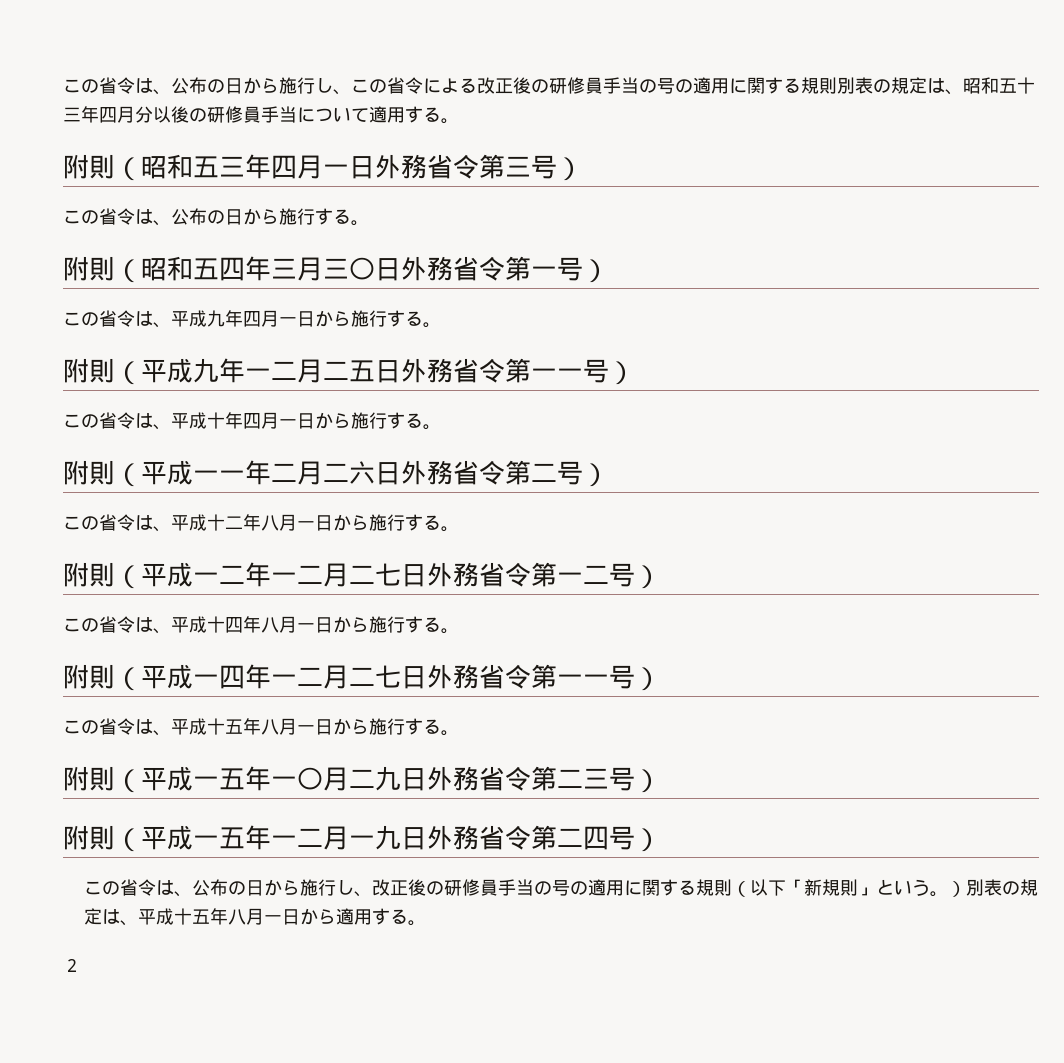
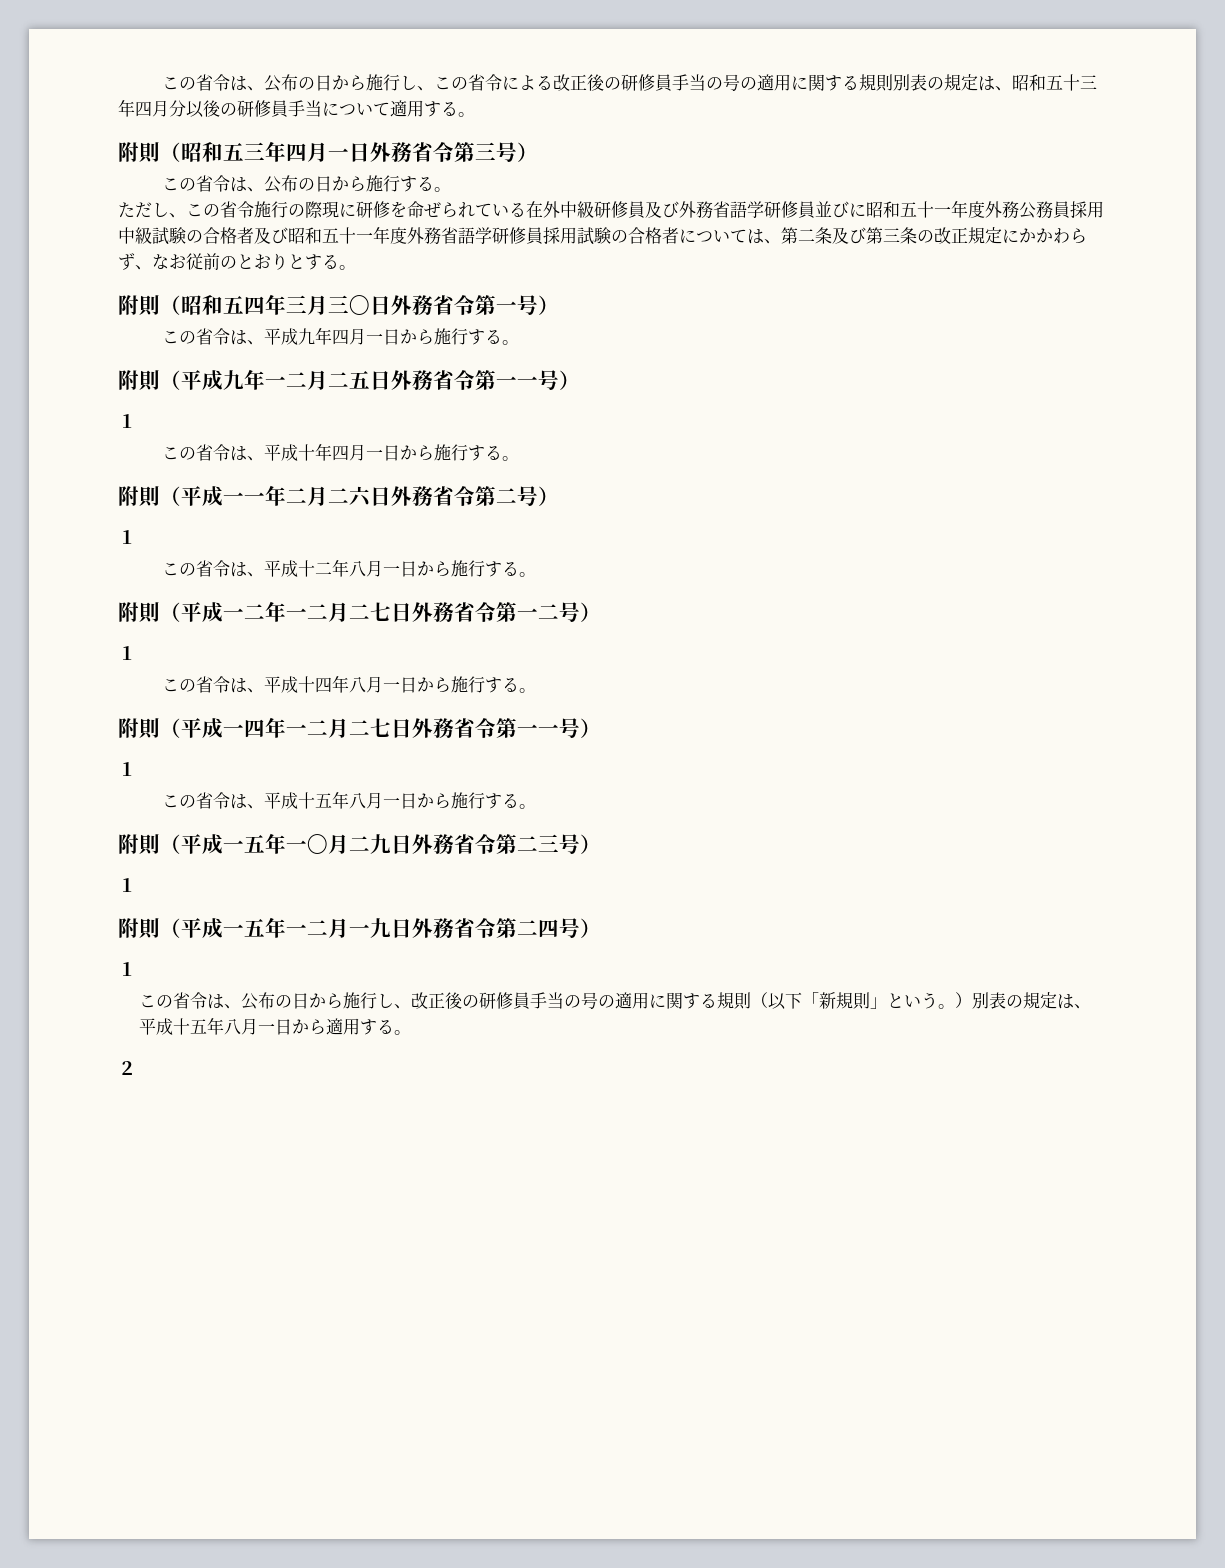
+ ただし、この省令施行の際現に研修を命ぜられている在外中級研修員及び外務省語学研修員並びに昭和五十一年度外務公務員採用中級試験の合格者及び昭和五十一年度外務省語学研修員採用試験の合格者については、第二条及び第三条の改正規定にかかわらず、なお従前のとおりとする。
  附則（平成九年一二月二五日外務省令第一一号）
+ １
  附則（平成一一年二月二六日外務省令第二号）
+ １
  附則（平成一二年一二月二七日外務省令第一二号）
+ １
  附則（平成一四年一二月二七日外務省令第一一号）
+ １
  附則（平成一五年一〇月二九日外務省令第二三号）
+ １
  附則（平成一五年一二月一九日外務省令第二四号）
+ １

